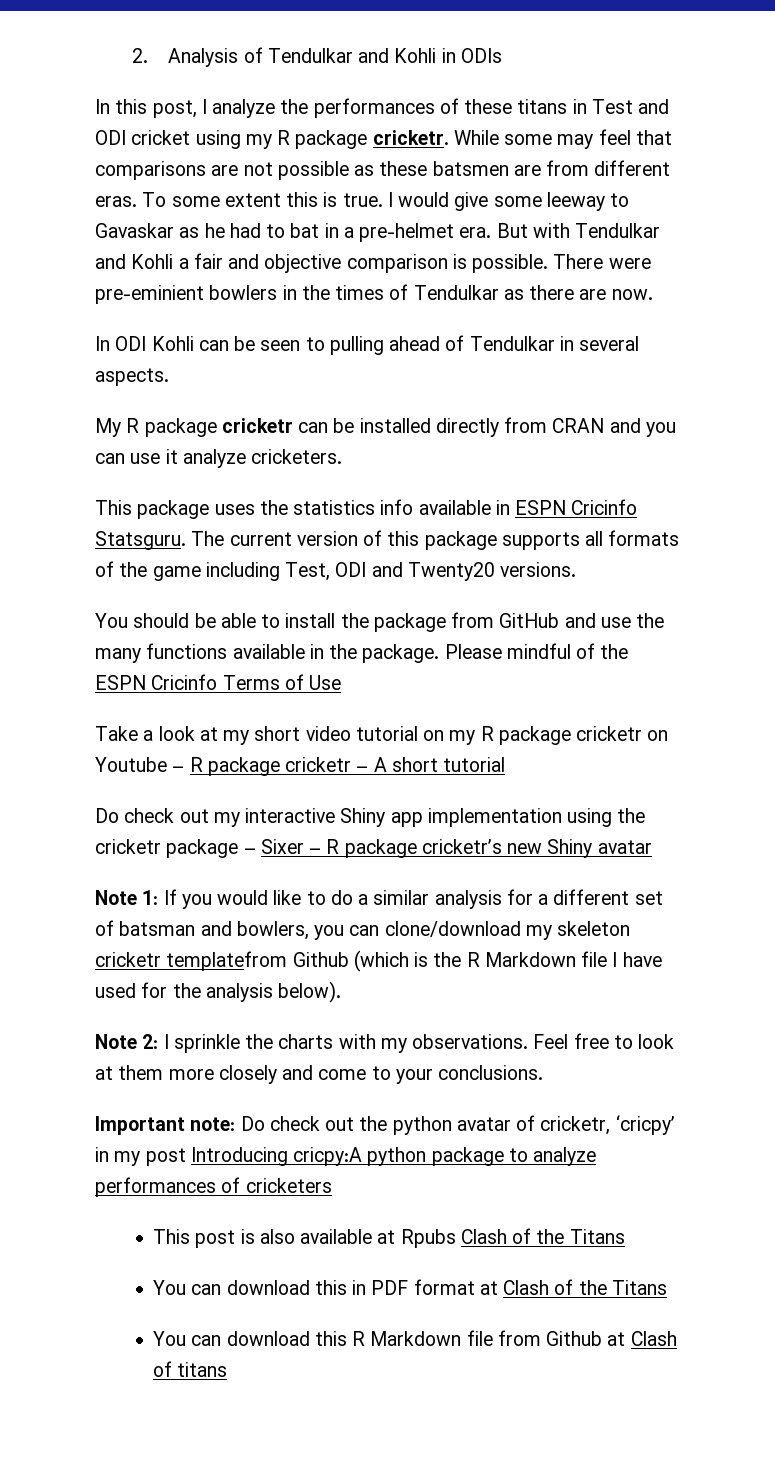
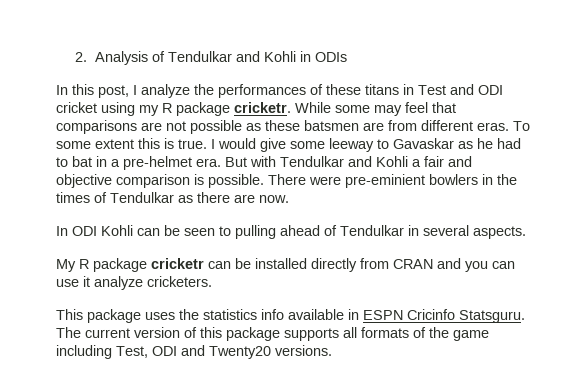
- You should be able to install the package from GitHub and use the many functions available in the package. Please mindful of the ESPN Cricinfo Terms of Use
- Take a look at my short video tutorial on my R package cricketr on Youtube – R package cricketr – A short tutorial
- Do check out my interactive Shiny app implementation using the cricketr package – Sixer – R package cricketr’s new Shiny avatar
- Note 1: If you would like to do a similar analysis for a different set of batsman and bowlers, you can clone/download my skeleton cricketr templatefrom Github (which is the R Markdown file I have used for the analysis below).
- Note 2: I sprinkle the charts with my observations. Feel free to look at them more closely and come to your conclusions.
- Important note: Do check out the python avatar of cricketr, ‘cricpy’ in my post Introducing cricpy:A python package to analyze performances of cricketers
- This post is also available at Rpubs Clash of the Titans
- You can download this in PDF format at Clash of the Titans
- You can download this R Markdown file from Github at Clash of titans

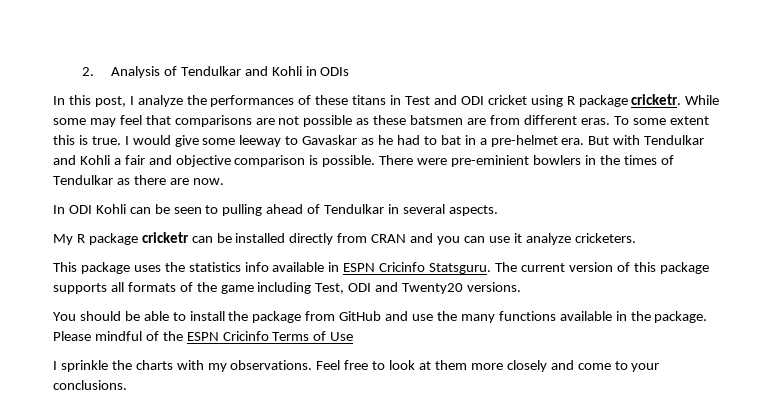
- In this post, I analyze the performances of these titans in Test and ODI cricket using my R package cricketr.
+ In this post, I analyze the performances of these titans in Test and ODI cricket using R package cricketr.
+ You should be able to install the package from GitHub and use the many functions available in the package. Please mindful of the ESPN Cricinfo Terms of Use
+ I sprinkle the charts with my observations. Feel free to look at them more closely and come to your conclusions.

